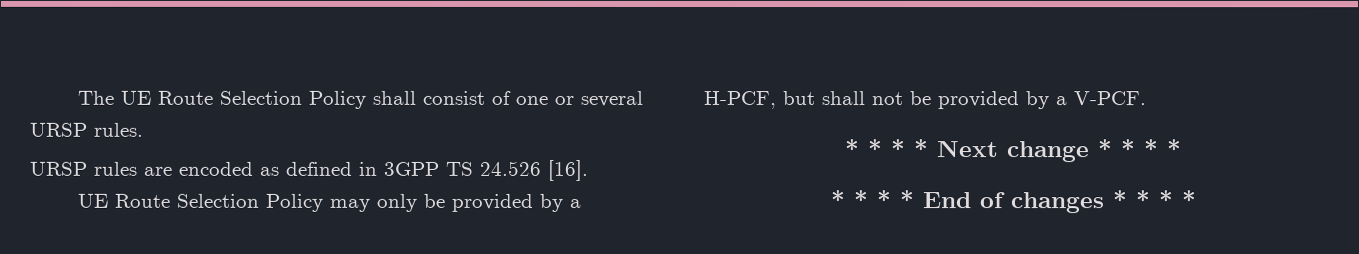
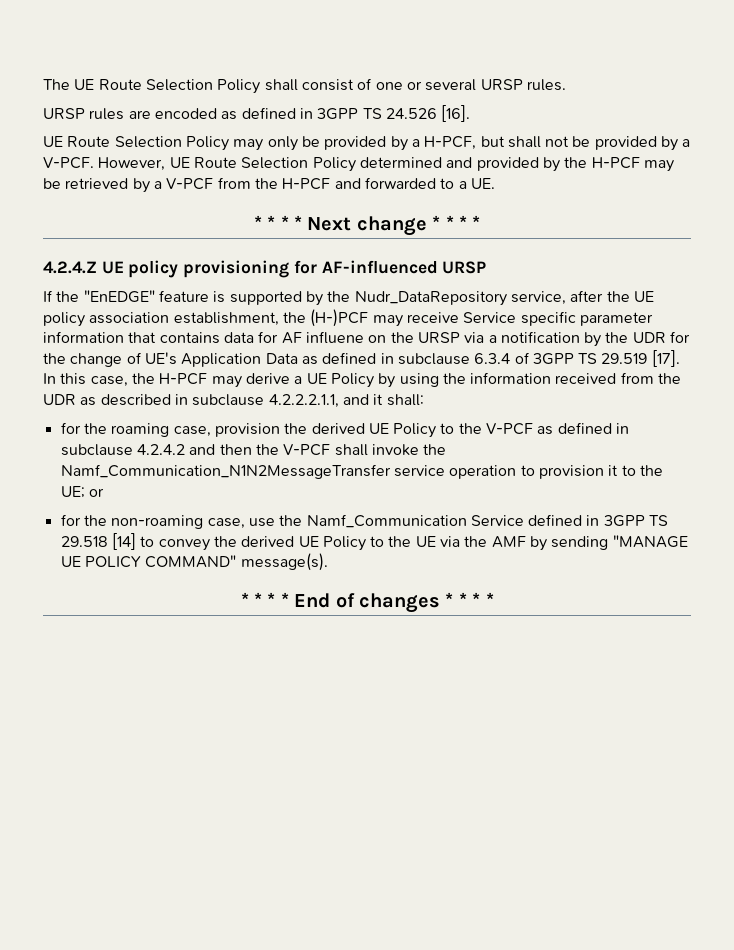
+ However, UE Route Selection Policy determined and provided by the H-PCF may be retrieved by a V-PCF from the H-PCF and forwarded to a UE.
+ 4.2.4.Z UE policy provisioning for AF-influenced URSP
+ If the "EnEDGE" feature is supported by the Nudr_DataRepository service, after the UE policy association establishment, the (H-)PCF may receive Service specific parameter information that contains data for AF influene on the URSP via a notification by the UDR for the change of UE's Application Data as defined in subclause 6.3.4 of 3GPP TS 29.519 [17]. In this case, the H-PCF may derive a UE Policy by using the information received from the UDR as described in subclause 4.2.2.2.1.1, and it shall:
+ for the roaming case, provision the derived UE Policy to the V-PCF as defined in subclause 4.2.4.2 and then the V-PCF shall invoke the Namf_Communication_N1N2MessageTransfer service operation to provision it to the UE; or
+ for the non-roaming case, use the Namf_Communication Service defined in 3GPP TS 29.518 [14] to convey the derived UE Policy to the UE via the AMF by sending "MANAGE UE POLICY COMMAND" message(s).

